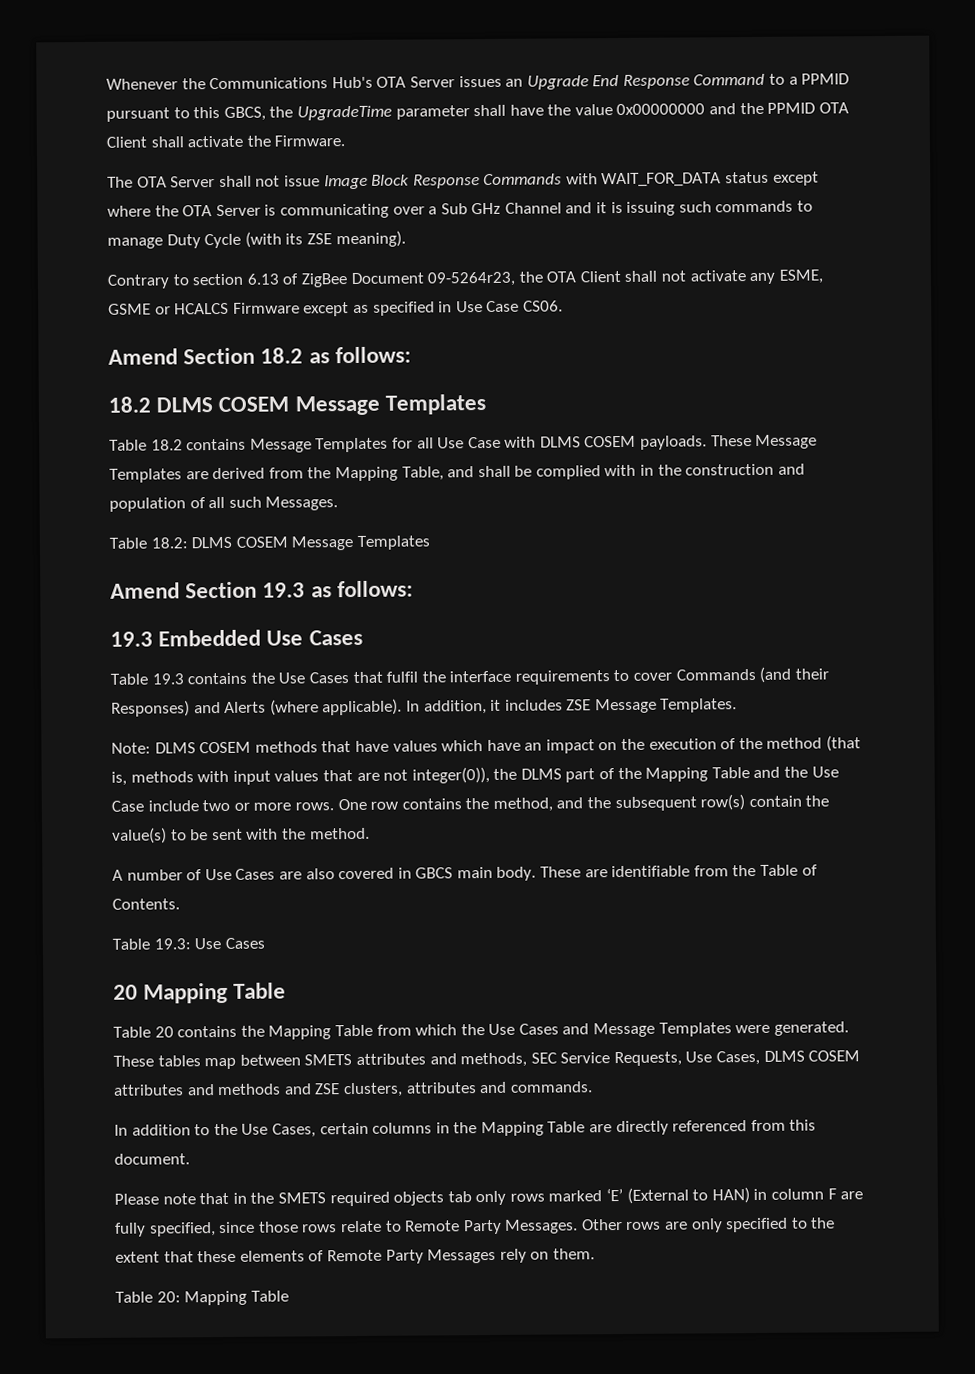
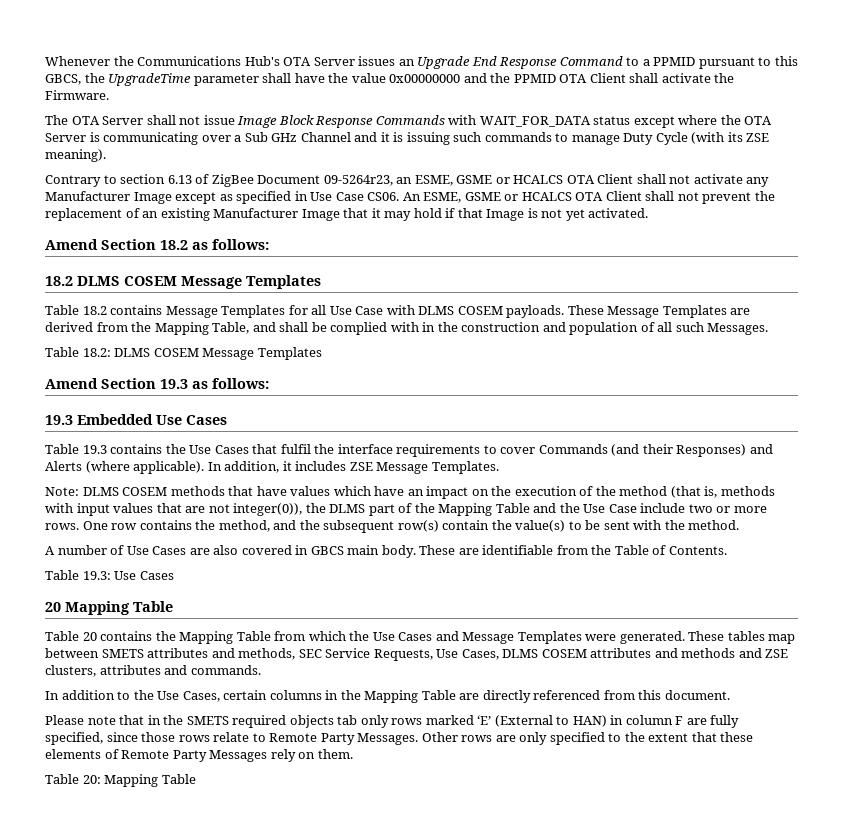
- Contrary to section 6.13 of ZigBee Document 09-5264r23, the OTA Client shall not activate any ESME, GSME or HCALCS Firmware except as specified in Use Case CS06.
+ Contrary to section 6.13 of ZigBee Document 09-5264r23, an ESME, GSME or HCALCS OTA Client shall not activate any Manufacturer Image except as specified in Use Case CS06. An ESME, GSME or HCALCS OTA Client shall not prevent the replacement of an existing Manufacturer Image that it may hold if that Image is not yet activated.

